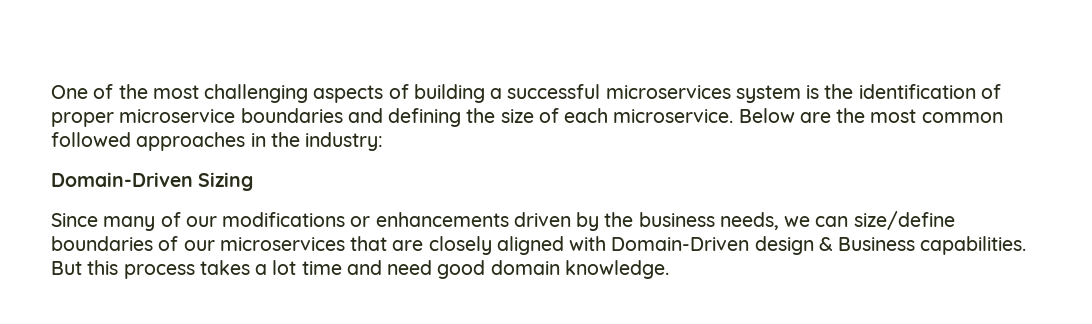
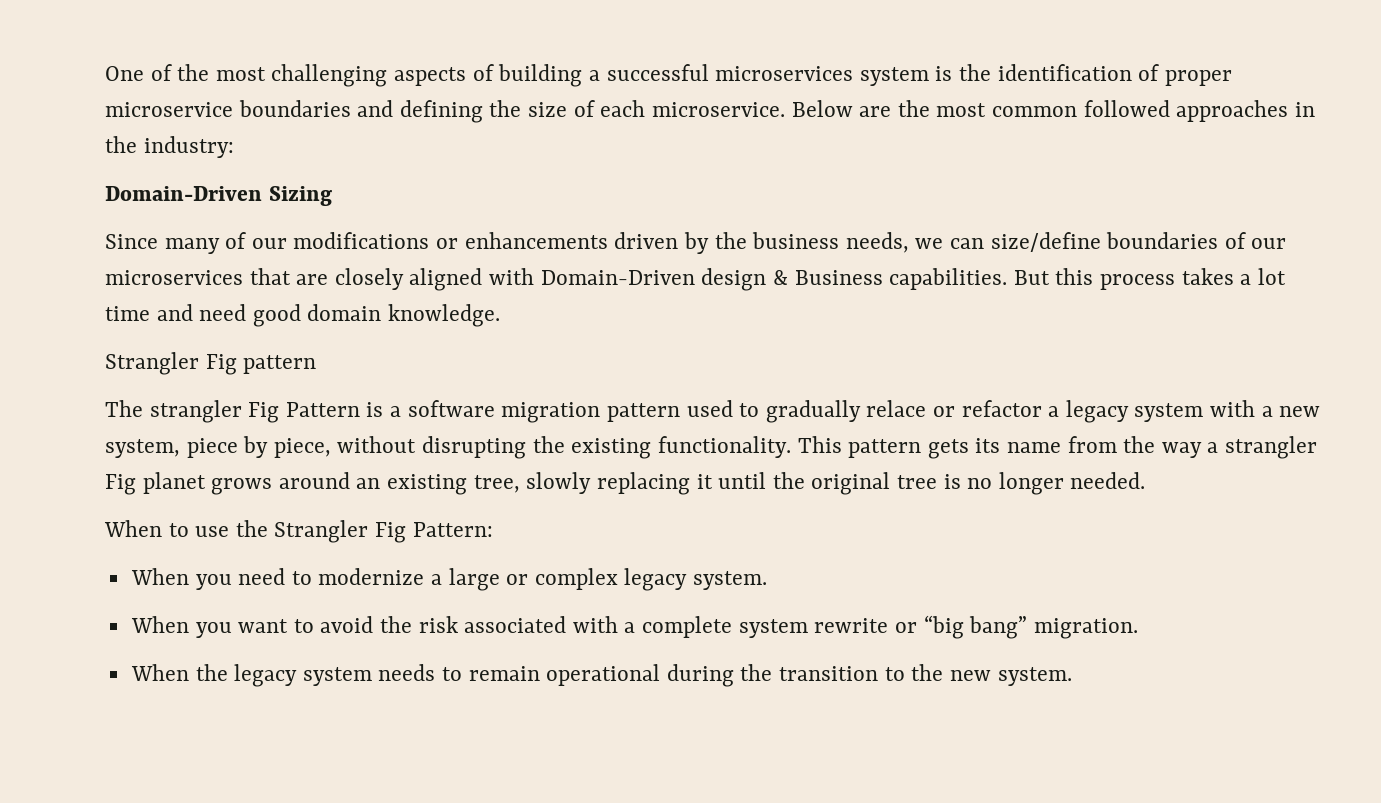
+ Strangler Fig pattern
+ The strangler Fig Pattern is a software migration pattern used to gradually relace or refactor a legacy system with a new system, piece by piece, without disrupting the existing functionality. This pattern gets its name from the way a strangler Fig planet grows around an existing tree, slowly replacing it until the original tree is no longer needed.
+ When to use the Strangler Fig Pattern:
+ When you need to modernize a large or complex legacy system.
+ When you want to avoid the risk associated with a complete system rewrite or “big bang” migration.
+ When the legacy system needs to remain operational during the transition to the new system.

